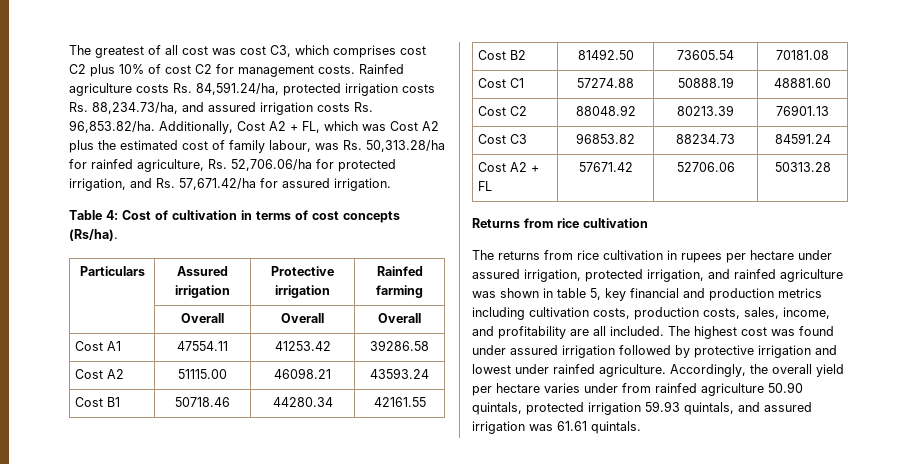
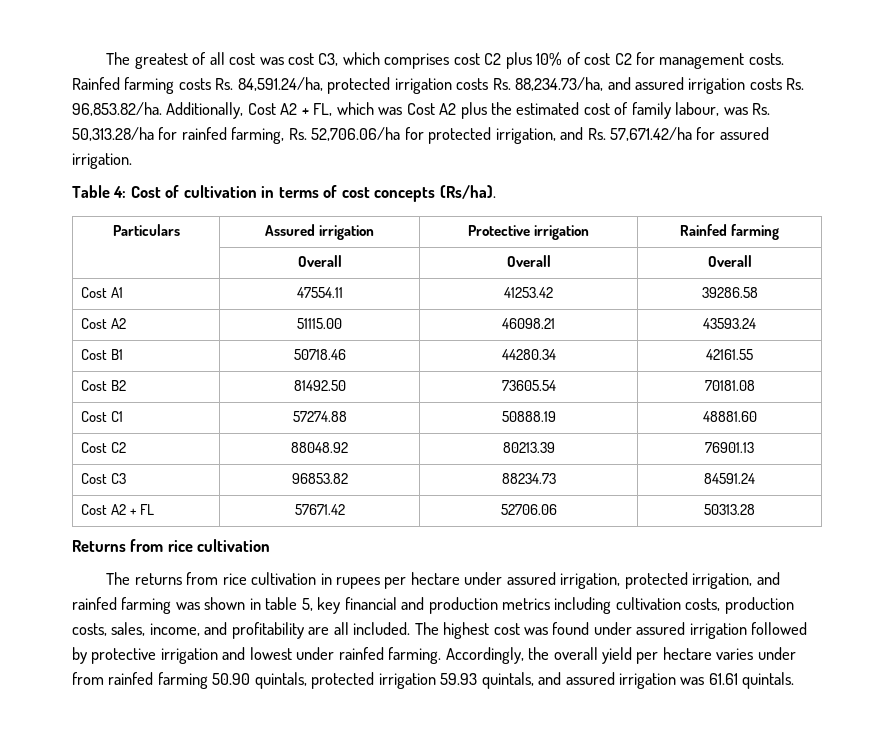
- Rainfed agriculture costs Rs. 84,591.24/ha, protected irrigation costs Rs. 88,234.73/ha, and assured irrigation costs Rs. 96,853.82/ha. Additionally, Cost A2 + FL, which was Cost A2 plus the estimated cost of family labour, was Rs. 50,313.28/ha for rainfed agriculture, Rs. 52,706.06/ha for protected irrigation, and Rs. 57,671.42/ha for assured irrigation.
+ Rainfed farming costs Rs. 84,591.24/ha, protected irrigation costs Rs. 88,234.73/ha, and assured irrigation costs Rs. 96,853.82/ha. Additionally, Cost A2 + FL, which was Cost A2 plus the estimated cost of family labour, was Rs. 50,313.28/ha for rainfed farming, Rs. 52,706.06/ha for protected irrigation, and Rs. 57,671.42/ha for assured irrigation.
- The returns from rice cultivation in rupees per hectare under assured irrigation, protected irrigation, and rainfed agriculture was shown in table 5, key financial and production metrics including cultivation costs, production costs, sales, income, and profitability are all included.
+ The returns from rice cultivation in rupees per hectare under assured irrigation, protected irrigation, and rainfed farming was shown in table 5, key financial and production metrics including cultivation costs, production costs, sales, income, and profitability are all included.
- The highest cost was found under assured irrigation followed by protective irrigation and lowest under rainfed agriculture.
+ The highest cost was found under assured irrigation followed by protective irrigation and lowest under rainfed farming.
- Accordingly, the overall yield per hectare varies under from rainfed agriculture 50.90 quintals, protected irrigation 59.93 quintals, and assured irrigation was 61.61 quintals.
+ Accordingly, the overall yield per hectare varies under from rainfed farming 50.90 quintals, protected irrigation 59.93 quintals, and assured irrigation was 61.61 quintals.

